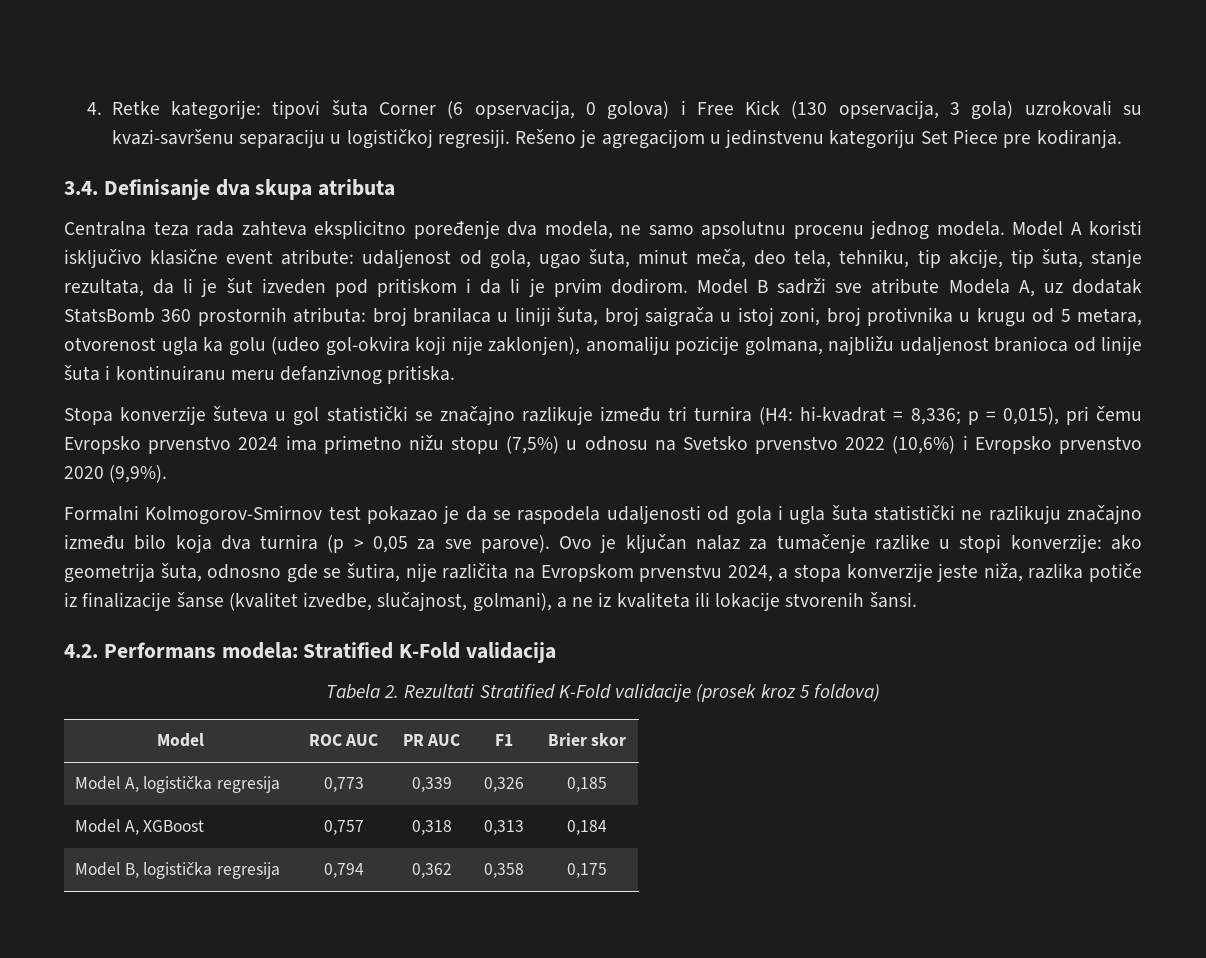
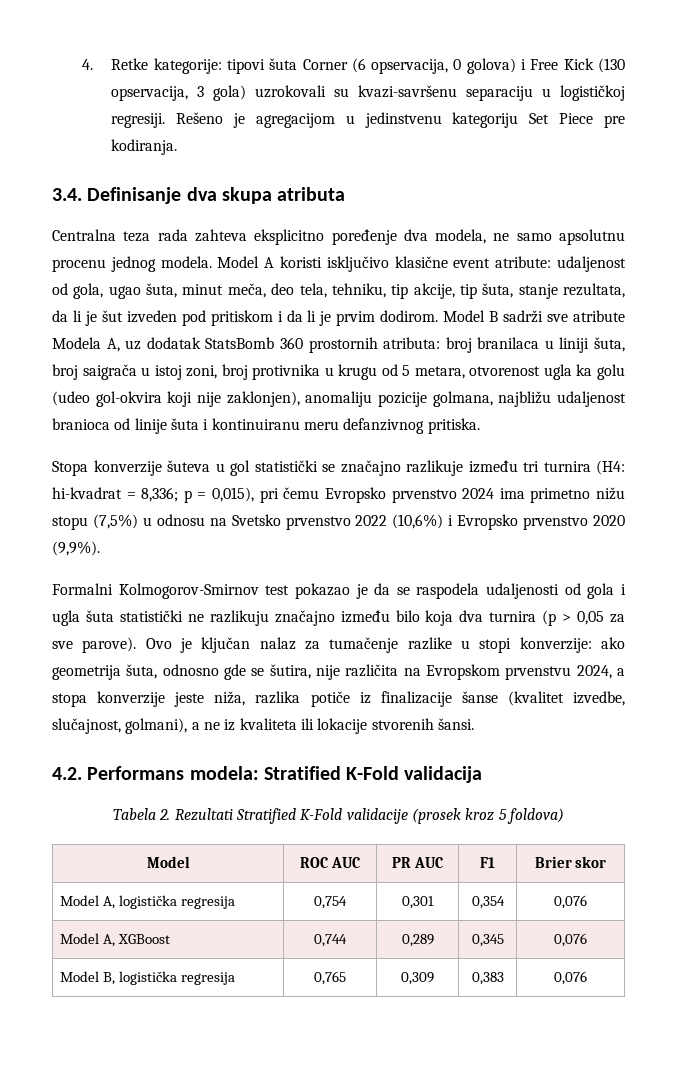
- Model A, logistička regresija | 0,773 | 0,339 | 0,326 | 0,185
+ Model A, logistička regresija | 0,754 | 0,301 | 0,354 | 0,076
- Model A, XGBoost | 0,757 | 0,318 | 0,313 | 0,184
+ Model A, XGBoost | 0,744 | 0,289 | 0,345 | 0,076
- Model B, logistička regresija | 0,794 | 0,362 | 0,358 | 0,175
+ Model B, logistička regresija | 0,765 | 0,309 | 0,383 | 0,076

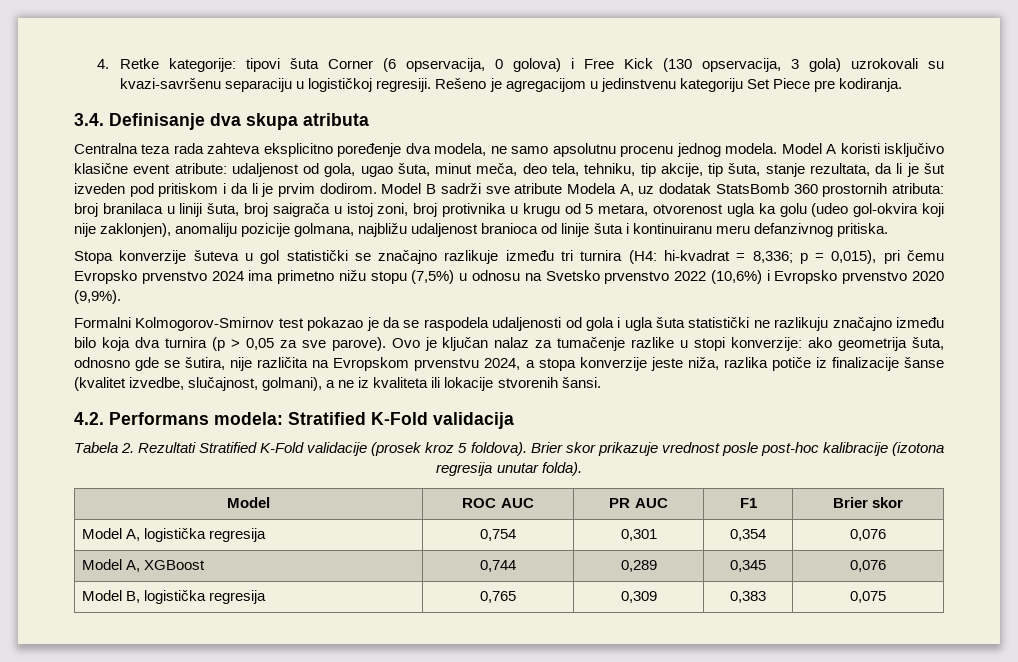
- Tabela 2. Rezultati Stratified K-Fold validacije (prosek kroz 5 foldova)
+ Tabela 2. Rezultati Stratified K-Fold validacije (prosek kroz 5 foldova). Brier skor prikazuje vrednost posle post-hoc kalibracije (izotona regresija unutar folda).
- Model B, logistička regresija | 0,765 | 0,309 | 0,383 | 0,076
+ Model B, logistička regresija | 0,765 | 0,309 | 0,383 | 0,075

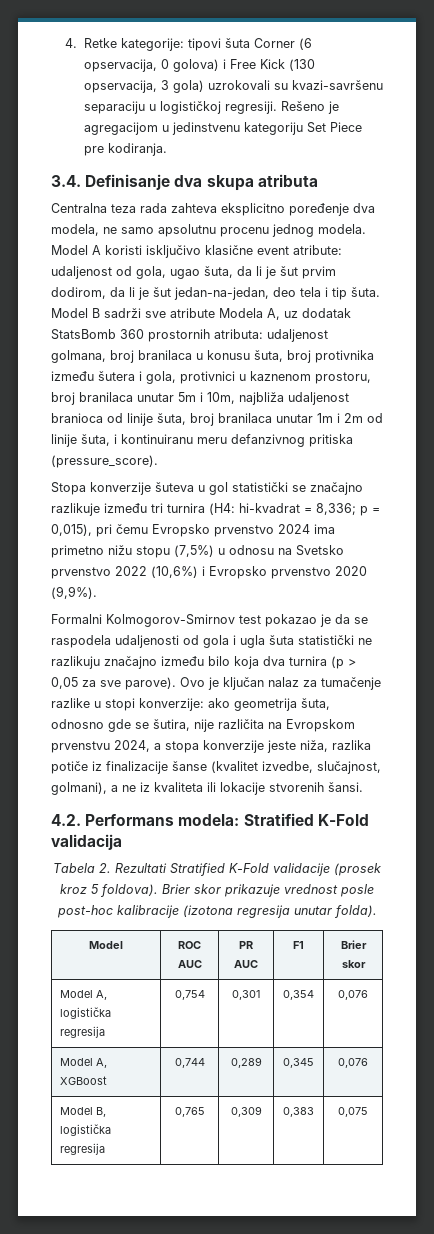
- Model A koristi isključivo klasične event atribute: udaljenost od gola, ugao šuta, minut meča, deo tela, tehniku, tip akcije, tip šuta, stanje rezultata, da li je šut izveden pod pritiskom i da li je prvim dodirom.
+ Model A koristi isključivo klasične event atribute: udaljenost od gola, ugao šuta, da li je šut prvim dodirom, da li je šut jedan-na-jedan, deo tela i tip šuta.
- Model B sadrži sve atribute Modela A, uz dodatak StatsBomb 360 prostornih atributa: broj branilaca u liniji šuta, broj saigrača u istoj zoni, broj protivnika u krugu od 5 metara, otvorenost ugla ka golu (udeo gol-okvira koji nije zaklonjen), anomaliju pozicije golmana, najbližu udaljenost branioca od linije šuta i kontinuiranu meru defanzivnog pritiska.
+ Model B sadrži sve atribute Modela A, uz dodatak StatsBomb 360 prostornih atributa: udaljenost golmana, broj branilaca u konusu šuta, broj protivnika između šutera i gola, protivnici u kaznenom prostoru, broj branilaca unutar 5m i 10m, najbliža udaljenost branioca od linije šuta, broj branilaca unutar 1m i 2m od linije šuta, i kontinuiranu meru defanzivnog pritiska (pressure_score).

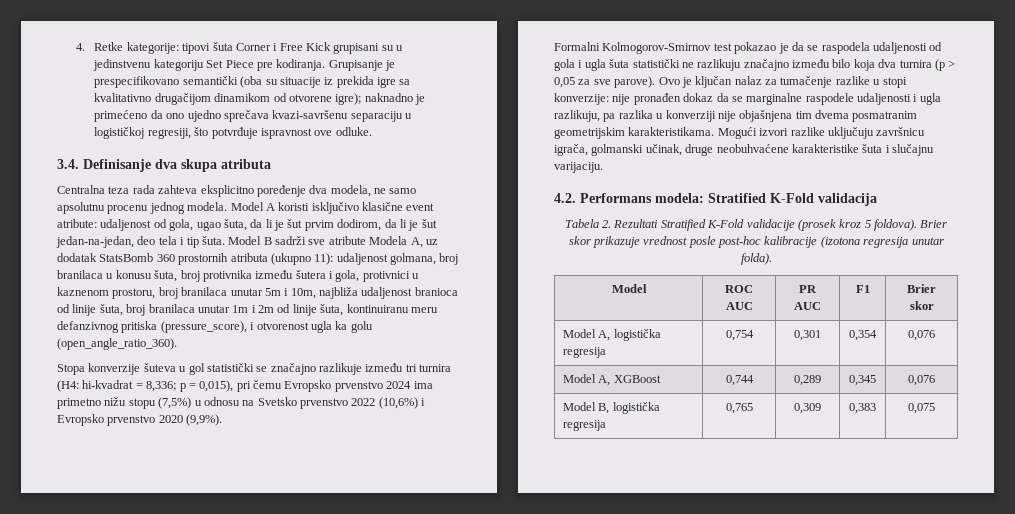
- 4. Retke kategorije: tipovi šuta Corner (6 opservacija, 0 golova) i Free Kick (130 opservacija, 3 gola) uzrokovali su kvazi-savršenu separaciju u logističkoj regresiji. Rešeno je agregacijom u jedinstvenu kategoriju Set Piece pre kodiranja.
+ 4. Retke kategorije: tipovi šuta Corner i Free Kick grupisani su u jedinstvenu kategoriju Set Piece pre kodiranja. Grupisanje je prespecifikovano semantički (oba su situacije iz prekida igre sa kvalitativno drugačijom dinamikom od otvorene igre); naknadno je primećeno da ono ujedno sprečava kvazi-savršenu separaciju u logističkoj regresiji, što potvrđuje ispravnost ove odluke.
- Model B sadrži sve atribute Modela A, uz dodatak StatsBomb 360 prostornih atributa: udaljenost golmana, broj branilaca u konusu šuta, broj protivnika između šutera i gola, protivnici u kaznenom prostoru, broj branilaca unutar 5m i 10m, najbliža udaljenost branioca od linije šuta, broj branilaca unutar 1m i 2m od linije šuta, i kontinuiranu meru defanzivnog pritiska (pressure_score).
+ Model B sadrži sve atribute Modela A, uz dodatak StatsBomb 360 prostornih atributa (ukupno 11): udaljenost golmana, broj branilaca u konusu šuta, broj protivnika između šutera i gola, protivnici u kaznenom prostoru, broj branilaca unutar 5m i 10m, najbliža udaljenost branioca od linije šuta, broj branilaca unutar 1m i 2m od linije šuta, kontinuiranu meru defanzivnog pritiska (pressure_score), i otvorenost ugla ka golu (open_angle_ratio_360).
- Ovo je ključan nalaz za tumačenje razlike u stopi konverzije: ako geometrija šuta, odnosno gde se šutira, nije različita na Evropskom prvenstvu 2024, a stopa konverzije jeste niža, razlika potiče iz finalizacije šanse (kvalitet izvedbe, slučajnost, golmani), a ne iz kvaliteta ili lokacije stvorenih šansi.
+ Ovo je ključan nalaz za tumačenje razlike u stopi konverzije: nije pronađen dokaz da se marginalne raspodele udaljenosti i ugla razlikuju, pa razlika u konverziji nije objašnjena tim dvema posmatranim geometrijskim karakteristikama. Mogući izvori razlike uključuju završnicu igrača, golmanski učinak, druge neobuhvaćene karakteristike šuta i slučajnu varijaciju.

